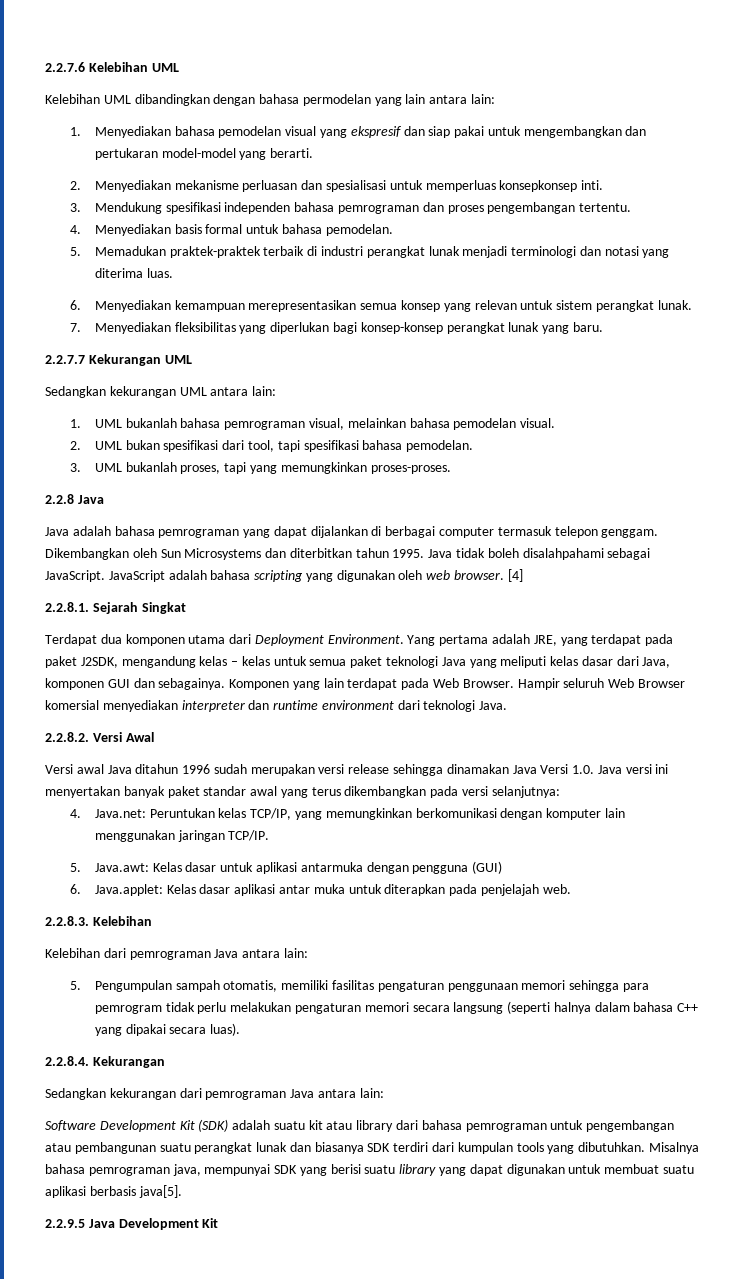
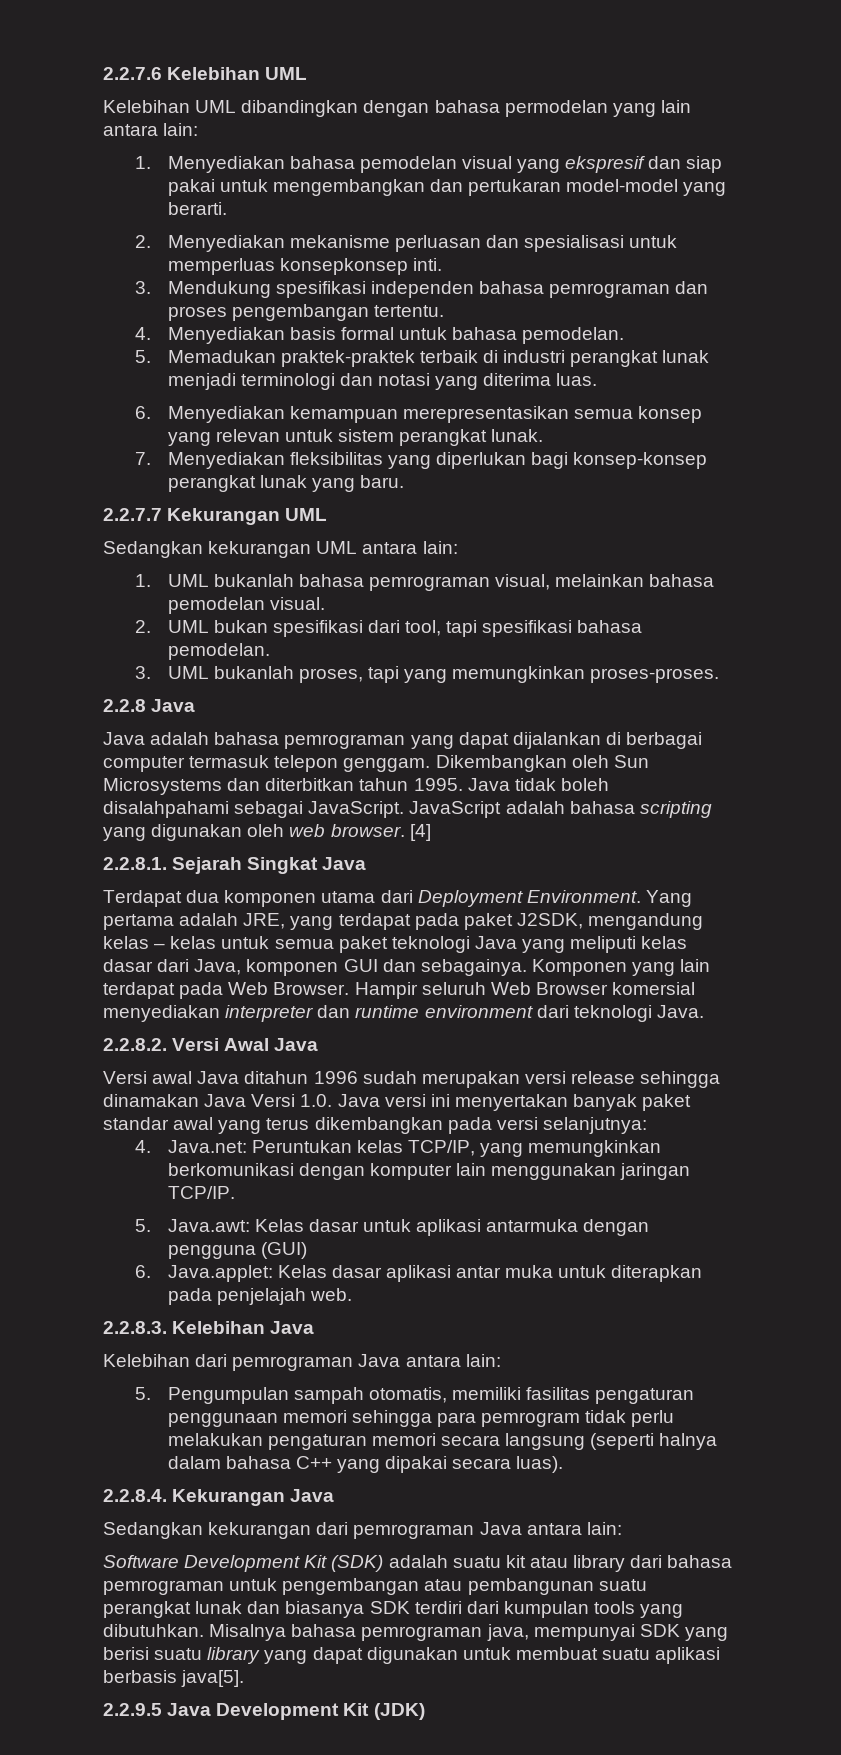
- 2.2.8.1. Sejarah Singkat
+ 2.2.8.1. Sejarah Singkat Java
- 2.2.8.2. Versi Awal
+ 2.2.8.2. Versi Awal Java
- 2.2.8.3. Kelebihan
+ 2.2.8.3. Kelebihan Java
- 2.2.8.4. Kekurangan
+ 2.2.8.4. Kekurangan Java
- 2.2.9.5 Java Development Kit
+ 2.2.9.5 Java Development Kit (JDK)

